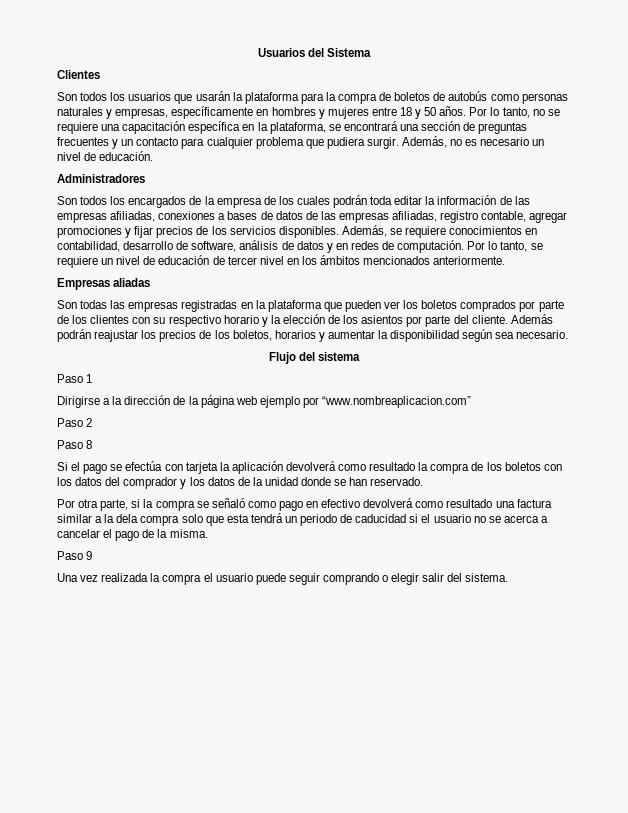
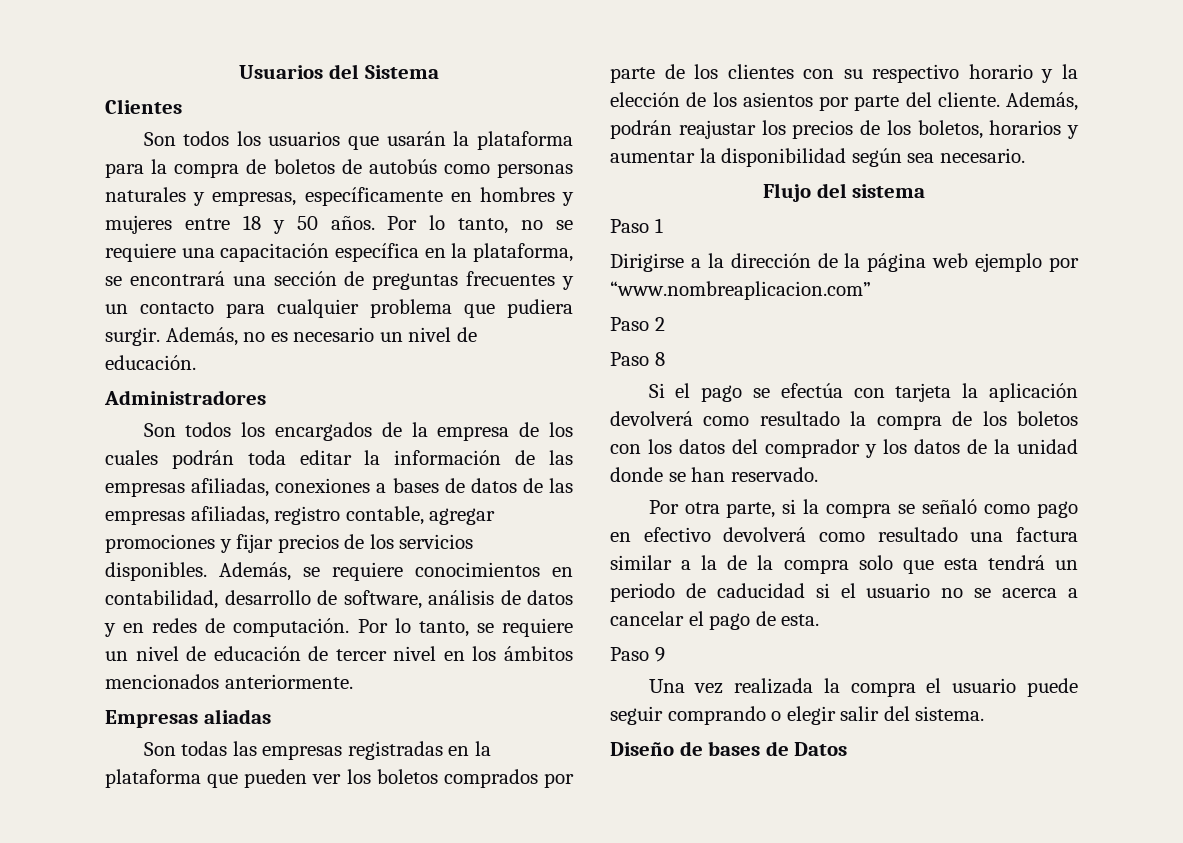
- Además podrán reajustar los precios de los boletos, horarios y aumentar la disponibilidad según sea necesario.
+ Además, podrán reajustar los precios de los boletos, horarios y aumentar la disponibilidad según sea necesario.
- Por otra parte, si la compra se señaló como pago en efectivo devolverá como resultado una factura similar a la dela compra solo que esta tendrá un periodo de caducidad si el usuario no se acerca a cancelar el pago de la misma.
+ Por otra parte, si la compra se señaló como pago en efectivo devolverá como resultado una factura similar a la de la compra solo que esta tendrá un periodo de caducidad si el usuario no se acerca a cancelar el pago de esta.
+ Diseño de bases de Datos

